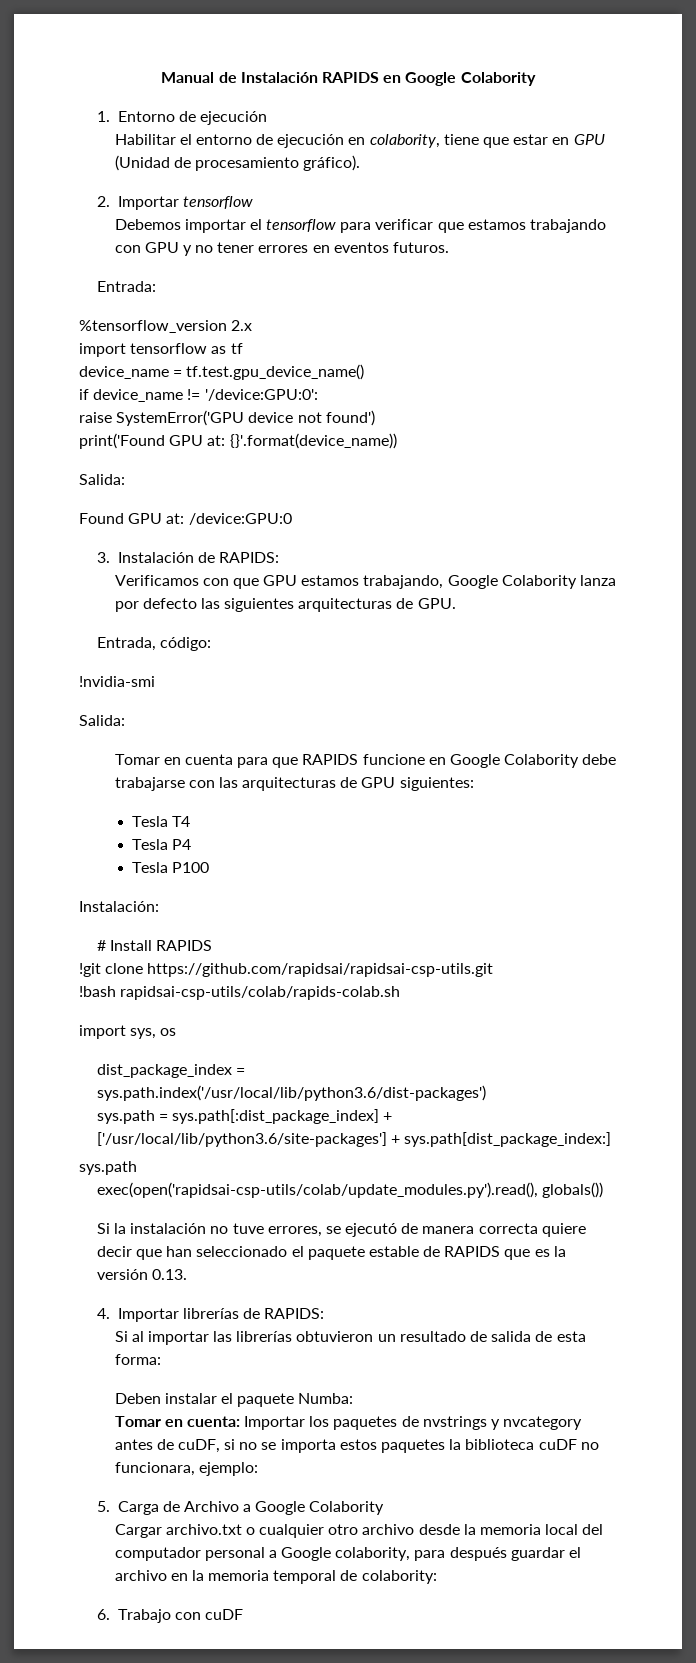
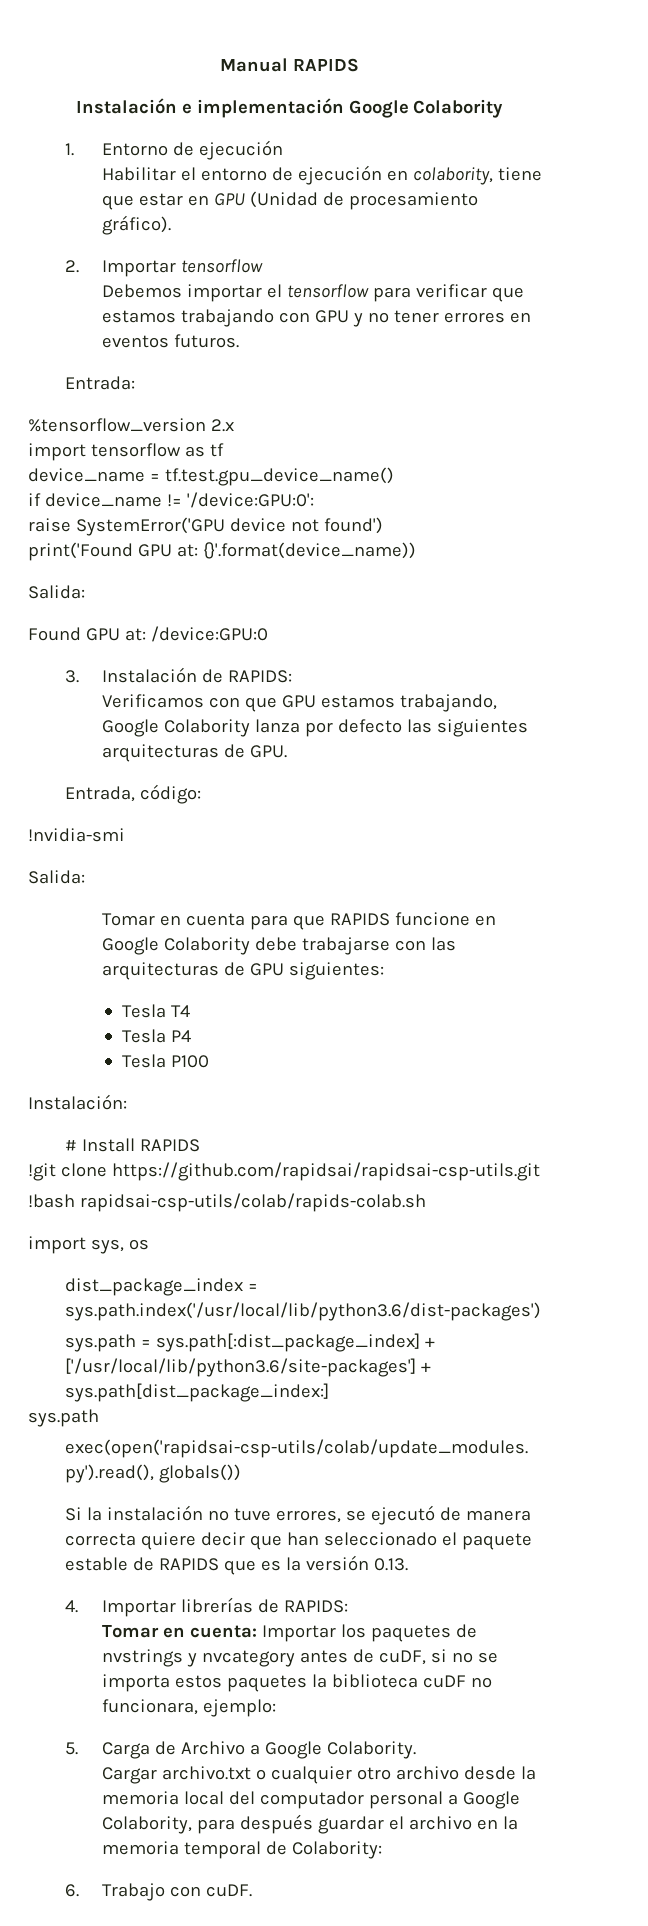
- Manual de Instalación RAPIDS en Google Colabority
+ Manual RAPIDS
+ Instalación e implementación Google Colabority
- Si al importar las librerías obtuvieron un resultado de salida de esta forma:
- Deben instalar el paquete Numba:
- 5. Carga de Archivo a Google Colabority
+ 5. Carga de Archivo a Google Colabority.
- Cargar archivo.txt o cualquier otro archivo desde la memoria local del computador personal a Google colabority, para después guardar el archivo en la memoria temporal de colabority:
+ Cargar archivo.txt o cualquier otro archivo desde la memoria local del computador personal a Google Colabority, para después guardar el archivo en la memoria temporal de Colabority:
- 6. Trabajo con cuDF
+ 6. Trabajo con cuDF.

